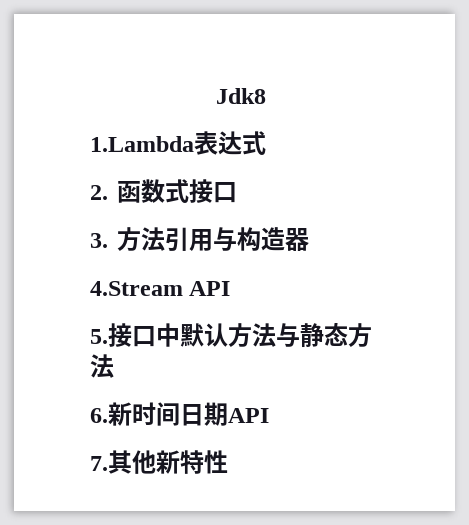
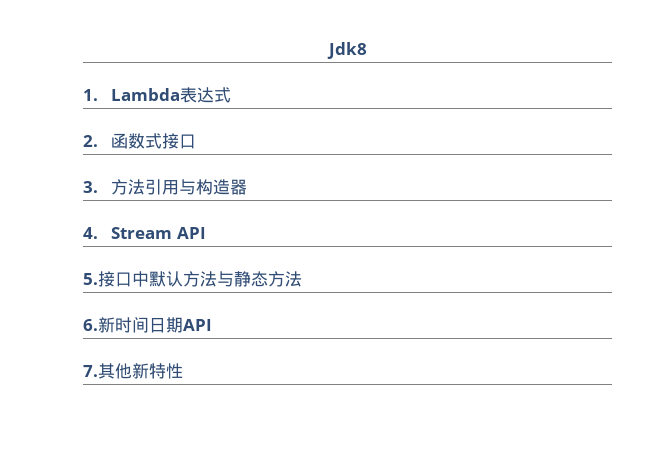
- 1.Lambda表达式
+ 1. Lambda表达式
- 4.Stream API
+ 4. Stream API

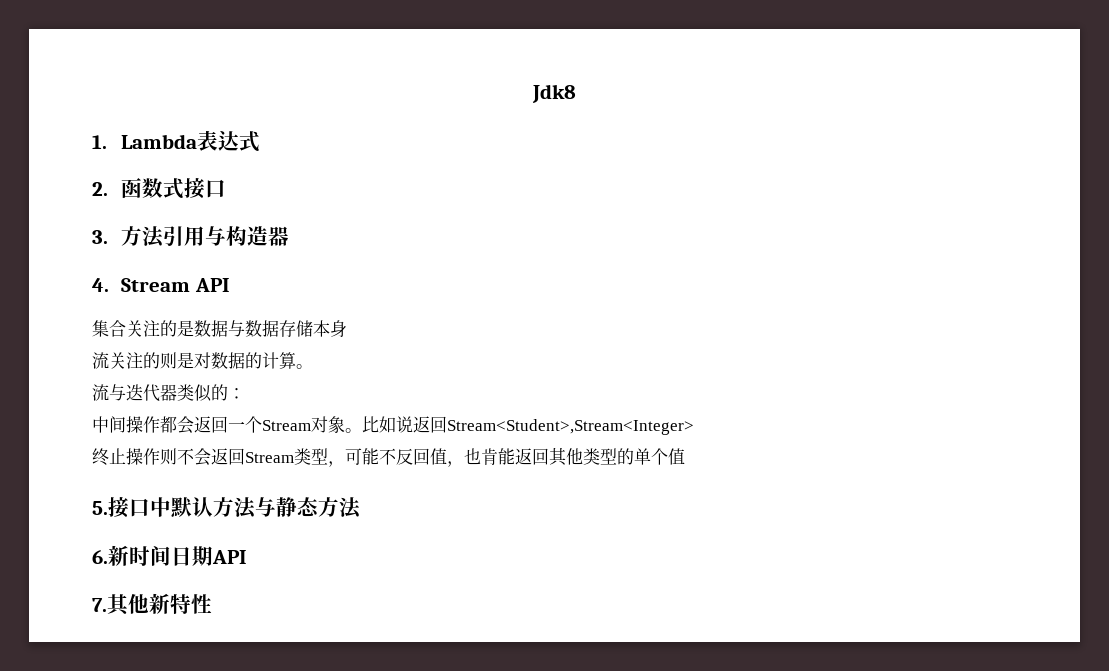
+ 集合关注的是数据与数据存储本身
+ 流关注的则是对数据的计算。
+ 流与迭代器类似的：
+ 中间操作都会返回一个Stream对象。比如说返回Stream<Student>,Stream<Integer>
+ 终止操作则不会返回Stream类型，可能不反回值，也肯能返回其他类型的单个值

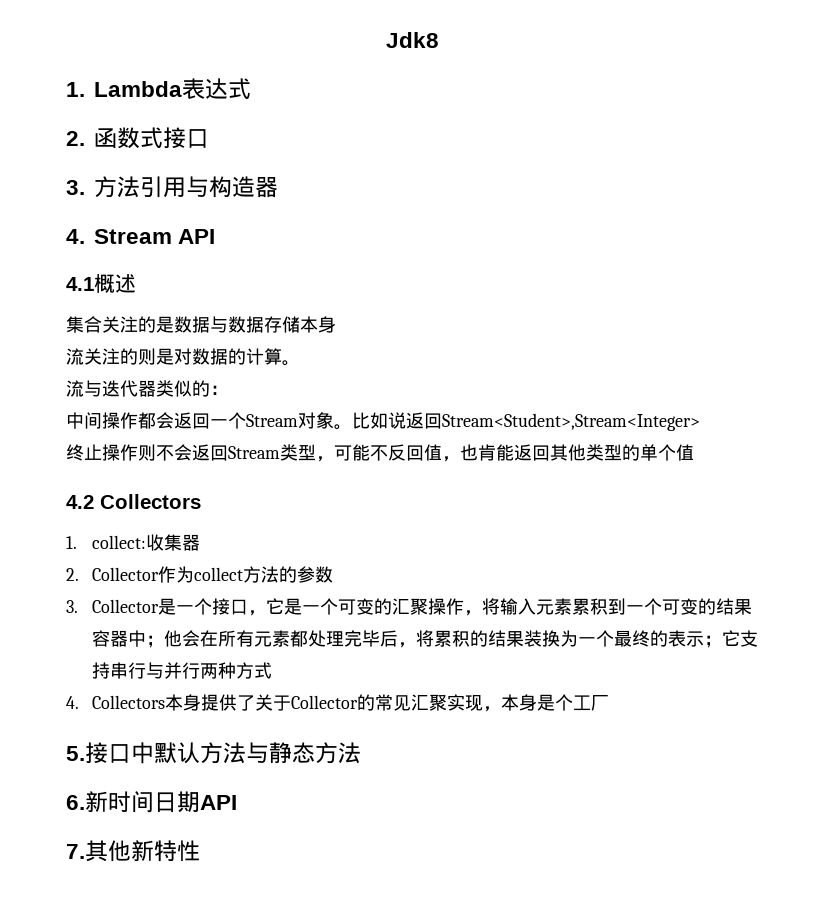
+ 4.1概述
+ 4.2 Collectors
+ 1. collect:收集器
+ 2. Collector作为collect方法的参数
+ 3. Collector是一个接口，它是一个可变的汇聚操作，将输入元素累积到一个可变的结果容器中；他会在所有元素都处理完毕后，将累积的结果装换为一个最终的表示；它支持串行与并行两种方式
+ 4. Collectors本身提供了关于Collector的常见汇聚实现，本身是个工厂

